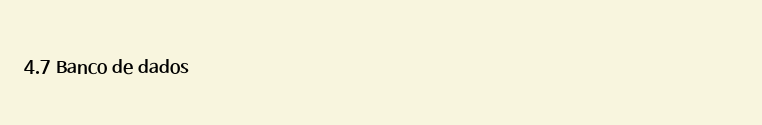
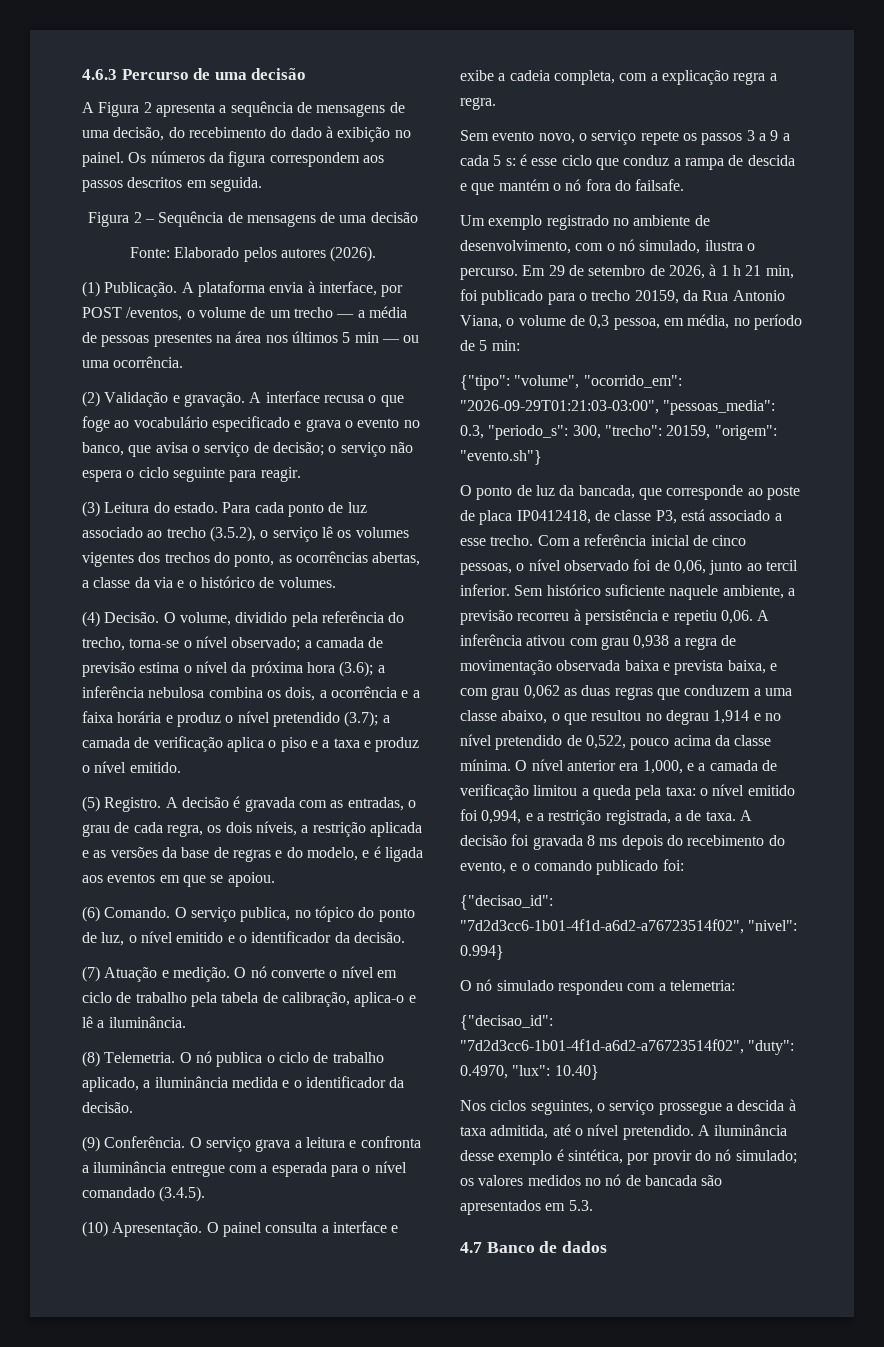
+ 4.6.3 Percurso de uma decisão
+ A Figura 2 apresenta a sequência de mensagens de uma decisão, do recebimento do dado à exibição no painel. Os números da figura correspondem aos passos descritos em seguida.
+ Figura 2 – Sequência de mensagens de uma decisão
+ Fonte: Elaborado pelos autores (2026).
+ (1) Publicação. A plataforma envia à interface, por POST /eventos, o volume de um trecho — a média de pessoas presentes na área nos últimos 5 min — ou uma ocorrência.
+ (2) Validação e gravação. A interface recusa o que foge ao vocabulário especificado e grava o evento no banco, que avisa o serviço de decisão; o serviço não espera o ciclo seguinte para reagir.
+ (3) Leitura do estado. Para cada ponto de luz associado ao trecho (3.5.2), o serviço lê os volumes vigentes dos trechos do ponto, as ocorrências abertas, a classe da via e o histórico de volumes.
+ (4) Decisão. O volume, dividido pela referência do trecho, torna-se o nível observado; a camada de previsão estima o nível da próxima hora (3.6); a inferência nebulosa combina os dois, a ocorrência e a faixa horária e produz o nível pretendido (3.7); a camada de verificação aplica o piso e a taxa e produz o nível emitido.
+ (5) Registro. A decisão é gravada com as entradas, o grau de cada regra, os dois níveis, a restrição aplicada e as versões da base de regras e do modelo, e é ligada aos eventos em que se apoiou.
+ (6) Comando. O serviço publica, no tópico do ponto de luz, o nível emitido e o identificador da decisão.
+ (7) Atuação e medição. O nó converte o nível em ciclo de trabalho pela tabela de calibração, aplica-o e lê a iluminância.
+ (8) Telemetria. O nó publica o ciclo de trabalho aplicado, a iluminância medida e o identificador da decisão.
+ (9) Conferência. O serviço grava a leitura e confronta a iluminância entregue com a esperada para o nível comandado (3.4.5).
+ (10) Apresentação. O painel consulta a interface e exibe a cadeia completa, com a explicação regra a regra.
+ Sem evento novo, o serviço repete os passos 3 a 9 a cada 5 s: é esse ciclo que conduz a rampa de descida e que mantém o nó fora do failsafe.
+ Um exemplo registrado no ambiente de desenvolvimento, com o nó simulado, ilustra o percurso. Em 29 de setembro de 2026, à 1 h 21 min, foi publicado para o trecho 20159, da Rua Antonio Viana, o volume de 0,3 pessoa, em média, no período de 5 min:
+ {"tipo": "volume", "ocorrido_em": "2026-09-29T01:21:03-03:00", "pessoas_media": 0.3, "periodo_s": 300, "trecho": 20159, "origem": "evento.sh"}
+ O ponto de luz da bancada, que corresponde ao poste de placa IP0412418, de classe P3, está associado a esse trecho. Com a referência inicial de cinco pessoas, o nível observado foi de 0,06, junto ao tercil inferior. Sem histórico suficiente naquele ambiente, a previsão recorreu à persistência e repetiu 0,06. A inferência ativou com grau 0,938 a regra de movimentação observada baixa e prevista baixa, e com grau 0,062 as duas regras que conduzem a uma classe abaixo, o que resultou no degrau 1,914 e no nível pretendido de 0,522, pouco acima da classe mínima. O nível anterior era 1,000, e a camada de verificação limitou a queda pela taxa: o nível emitido foi 0,994, e a restrição registrada, a de taxa. A decisão foi gravada 8 ms depois do recebimento do evento, e o comando publicado foi:
+ {"decisao_id": "7d2d3cc6-1b01-4f1d-a6d2-a76723514f02", "nivel": 0.994}
+ O nó simulado respondeu com a telemetria:
+ {"decisao_id": "7d2d3cc6-1b01-4f1d-a6d2-a76723514f02", "duty": 0.4970, "lux": 10.40}
+ Nos ciclos seguintes, o serviço prossegue a descida à taxa admitida, até o nível pretendido. A iluminância desse exemplo é sintética, por provir do nó simulado; os valores medidos no nó de bancada são apresentados em 5.3.

